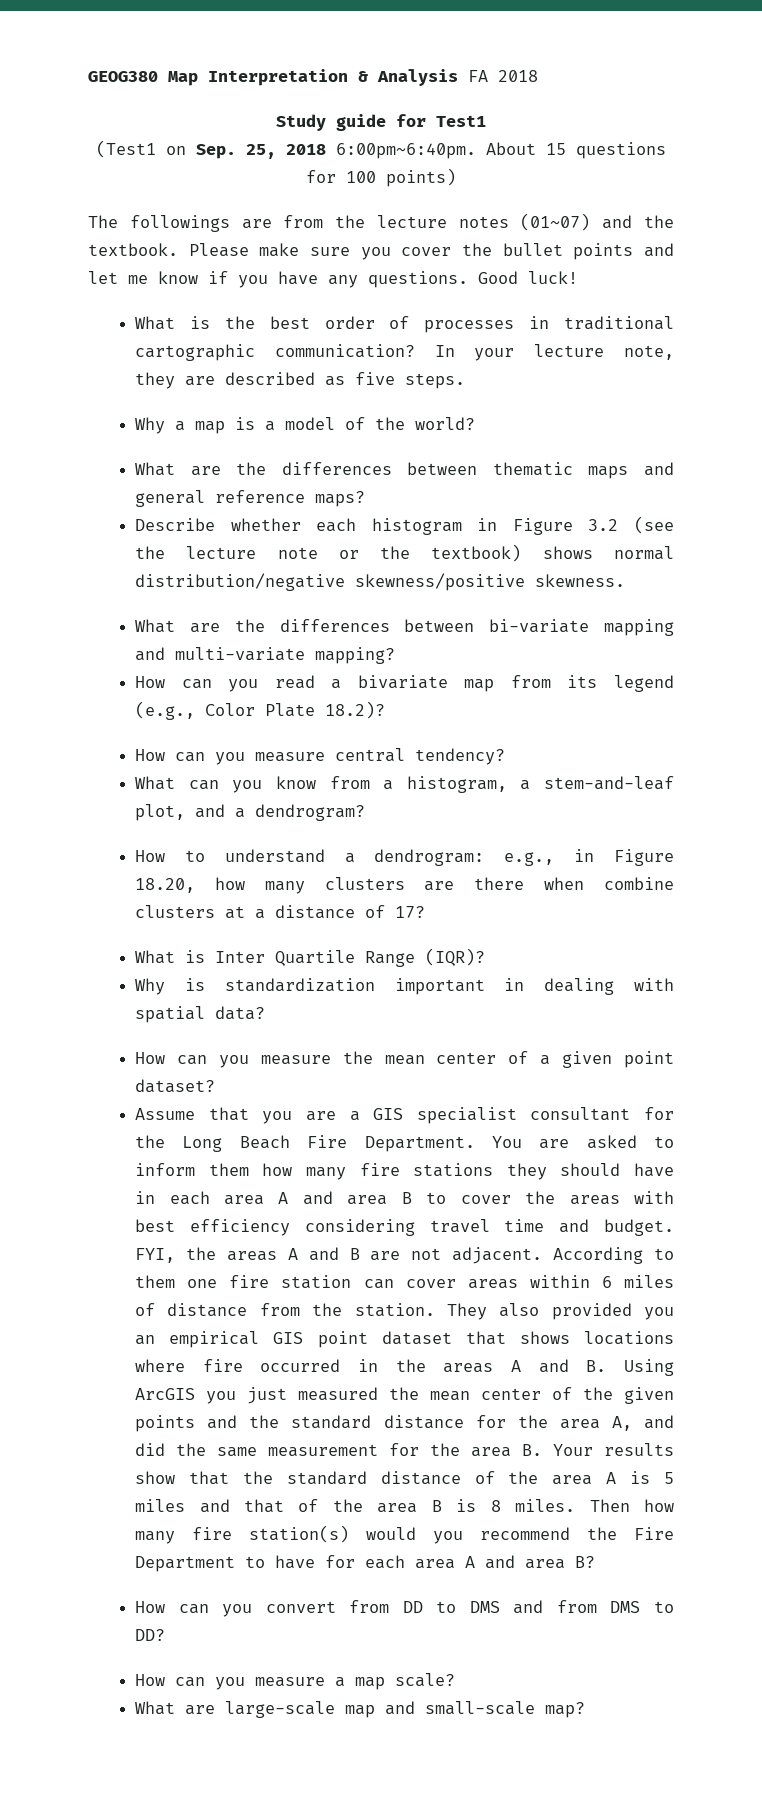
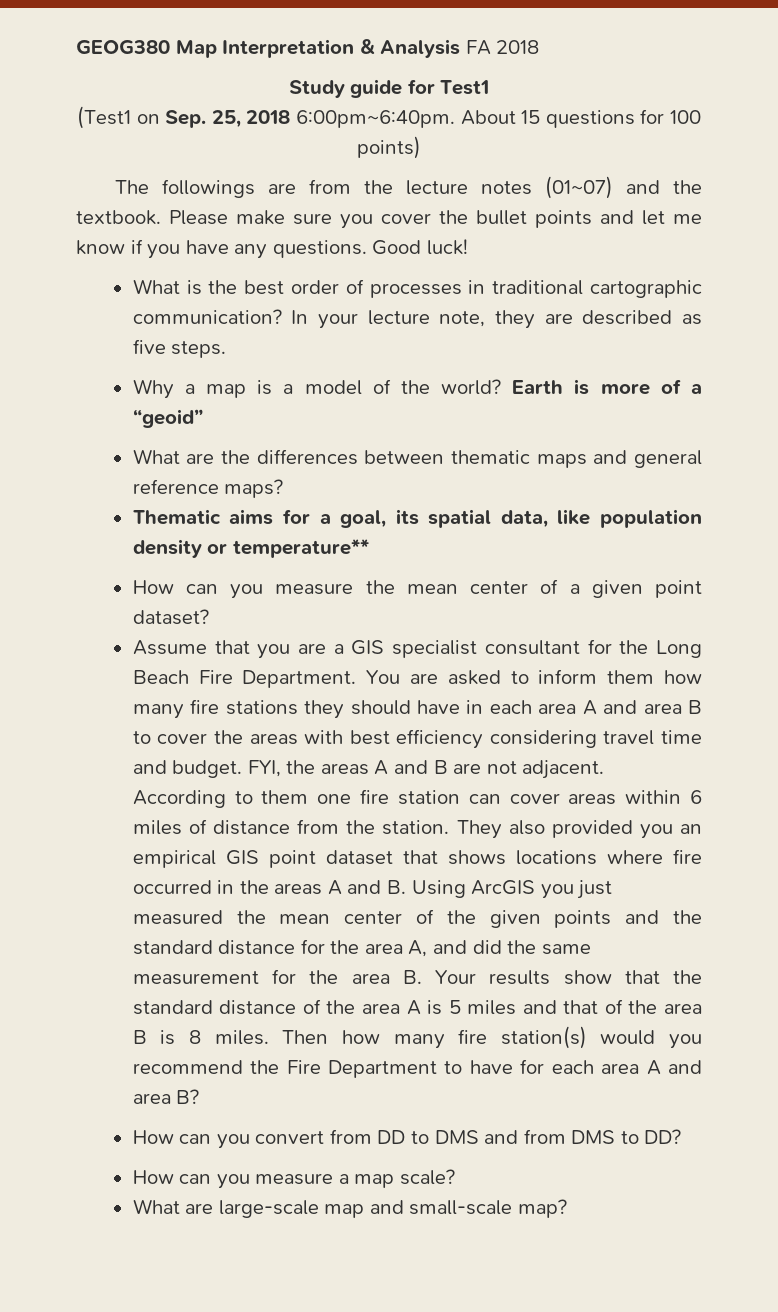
+ Earth is more of a “geoid”
- Describe whether each histogram in Figure 3.2 (see the lecture note or the textbook) shows normal distribution/negative skewness/positive skewness.
- What are the differences between bi-variate mapping and multi-variate mapping?
- How can you read a bivariate map from its legend (e.g., Color Plate 18.2)?
- How can you measure central tendency?
- What can you know from a histogram, a stem-and-leaf plot, and a dendrogram?
- How to understand a dendrogram: e.g., in Figure 18.20, how many clusters are there when combine clusters at a distance of 17?
- What is Inter Quartile Range (IQR)?
- Why is standardization important in dealing with spatial data?
+ Thematic aims for a goal, its spatial data, like population density or temperature**

